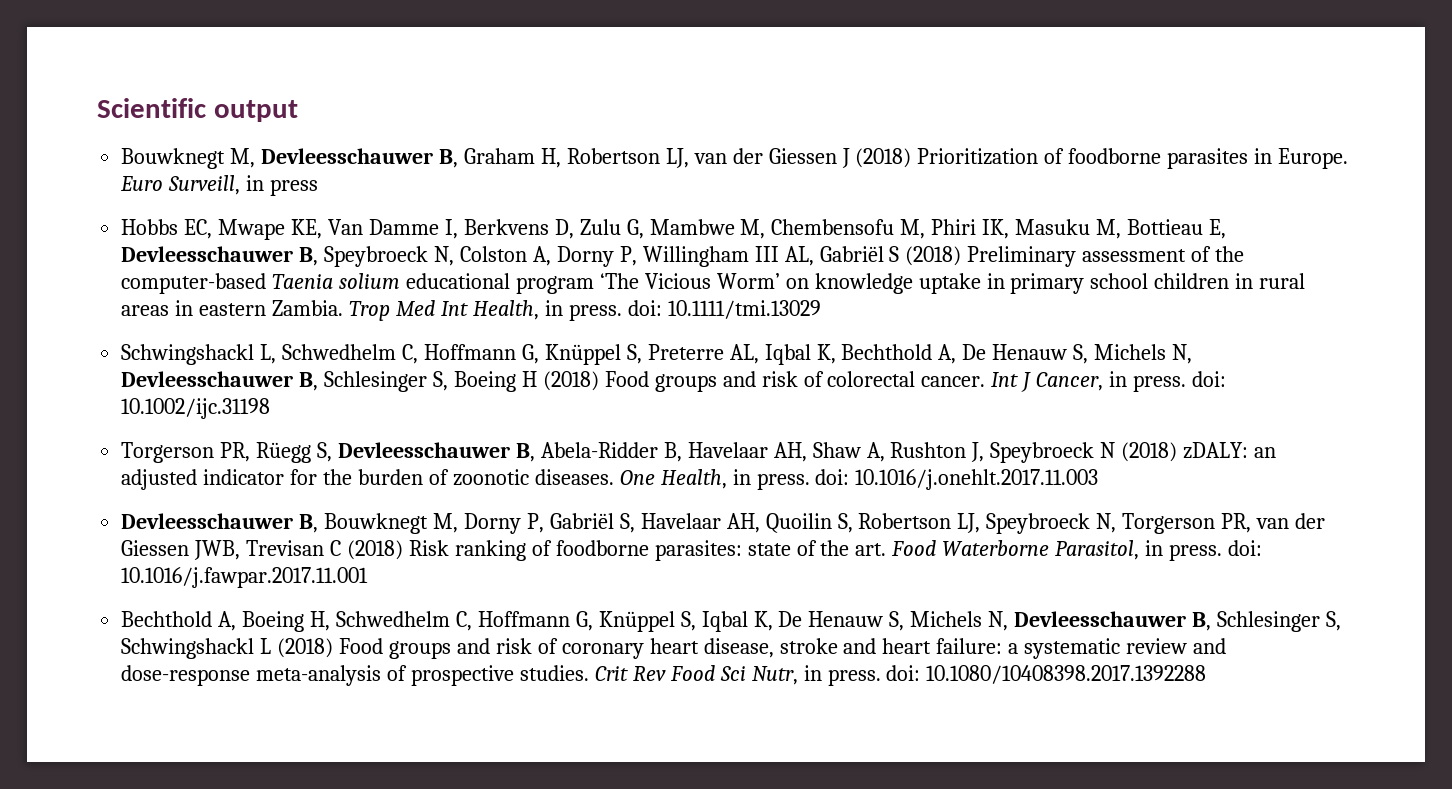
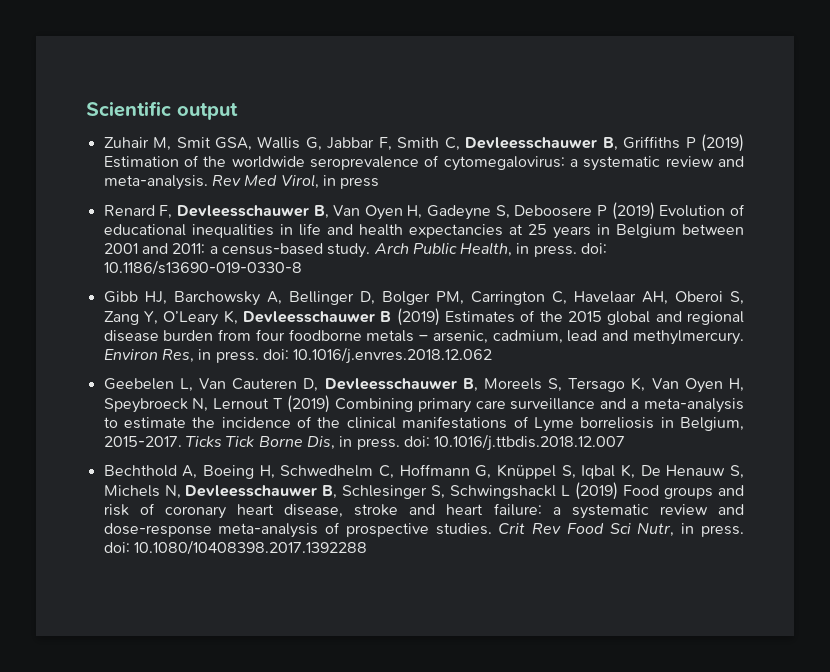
- Bouwknegt M, Devleesschauwer B, Graham H, Robertson LJ, van der Giessen J (2018) Prioritization of foodborne parasites in Europe. Euro Surveill, in press
- Hobbs EC, Mwape KE, Van Damme I, Berkvens D, Zulu G, Mambwe M, Chembensofu M, Phiri IK, Masuku M, Bottieau E, Devleesschauwer B, Speybroeck N, Colston A, Dorny P, Willingham III AL, Gabriël S (2018) Preliminary assessment of the computer-based Taenia solium educational program ‘The Vicious Worm’ on knowledge uptake in primary school children in rural areas in eastern Zambia. Trop Med Int Health, in press. doi: 10.1111/tmi.13029
- Schwingshackl L, Schwedhelm C, Hoffmann G, Knüppel S, Preterre AL, Iqbal K, Bechthold A, De Henauw S, Michels N, Devleesschauwer B, Schlesinger S, Boeing H (2018) Food groups and risk of colorectal cancer. Int J Cancer, in press. doi: 10.1002/ijc.31198
- Torgerson PR, Rüegg S, Devleesschauwer B, Abela-Ridder B, Havelaar AH, Shaw A, Rushton J, Speybroeck N (2018) zDALY: an adjusted indicator for the burden of zoonotic diseases. One Health, in press. doi: 10.1016/j.onehlt.2017.11.003
- Devleesschauwer B, Bouwknegt M, Dorny P, Gabriël S, Havelaar AH, Quoilin S, Robertson LJ, Speybroeck N, Torgerson PR, van der Giessen JWB, Trevisan C (2018) Risk ranking of foodborne parasites: state of the art. Food Waterborne Parasitol, in press. doi: 10.1016/j.fawpar.2017.11.001
+ Zuhair M, Smit GSA, Wallis G, Jabbar F, Smith C, Devleesschauwer B, Griffiths P (2019) Estimation of the worldwide seroprevalence of cytomegalovirus: a systematic review and meta-analysis. Rev Med Virol, in press
+ Renard F, Devleesschauwer B, Van Oyen H, Gadeyne S, Deboosere P (2019) Evolution of educational inequalities in life and health expectancies at 25 years in Belgium between 2001 and 2011: a census-based study. Arch Public Health, in press. doi: 10.1186/s13690-019-0330-8
+ Gibb HJ, Barchowsky A, Bellinger D, Bolger PM, Carrington C, Havelaar AH, Oberoi S, Zang Y, O’Leary K, Devleesschauwer B (2019) Estimates of the 2015 global and regional disease burden from four foodborne metals – arsenic, cadmium, lead and methylmercury. Environ Res, in press. doi: 10.1016/j.envres.2018.12.062
+ Geebelen L, Van Cauteren D, Devleesschauwer B, Moreels S, Tersago K, Van Oyen H, Speybroeck N, Lernout T (2019) Combining primary care surveillance and a meta-analysis to estimate the incidence of the clinical manifestations of Lyme borreliosis in Belgium, 2015-2017. Ticks Tick Borne Dis, in press. doi: 10.1016/j.ttbdis.2018.12.007
- Bechthold A, Boeing H, Schwedhelm C, Hoffmann G, Knüppel S, Iqbal K, De Henauw S, Michels N, Devleesschauwer B, Schlesinger S, Schwingshackl L (2018) Food groups and risk of coronary heart disease, stroke and heart failure: a systematic review and dose-response meta-analysis of prospective studies.
+ Bechthold A, Boeing H, Schwedhelm C, Hoffmann G, Knüppel S, Iqbal K, De Henauw S, Michels N, Devleesschauwer B, Schlesinger S, Schwingshackl L (2019) Food groups and risk of coronary heart disease, stroke and heart failure: a systematic review and dose-response meta-analysis of prospective studies.

